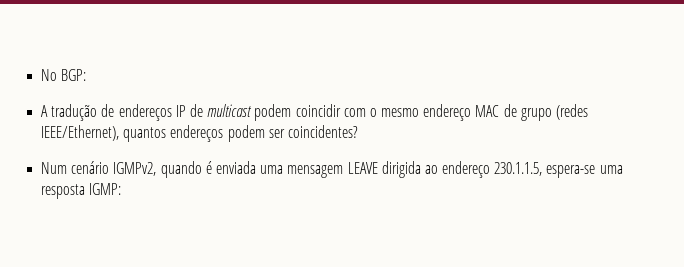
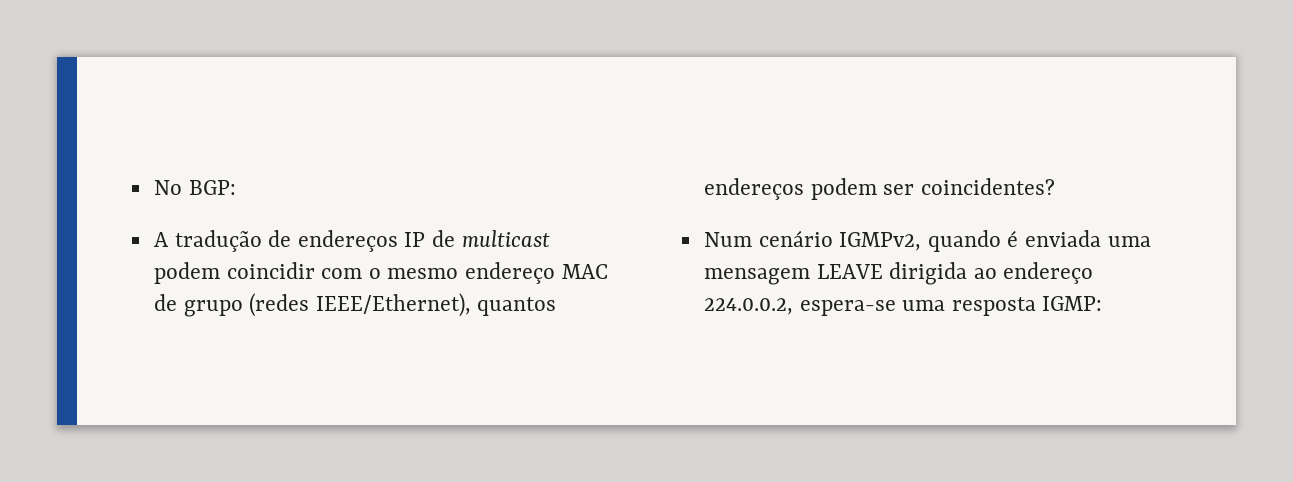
- Num cenário IGMPv2, quando é enviada uma mensagem LEAVE dirigida ao endereço 230.1.1.5, espera-se uma resposta IGMP:
+ Num cenário IGMPv2, quando é enviada uma mensagem LEAVE dirigida ao endereço 224.0.0.2, espera-se uma resposta IGMP:

